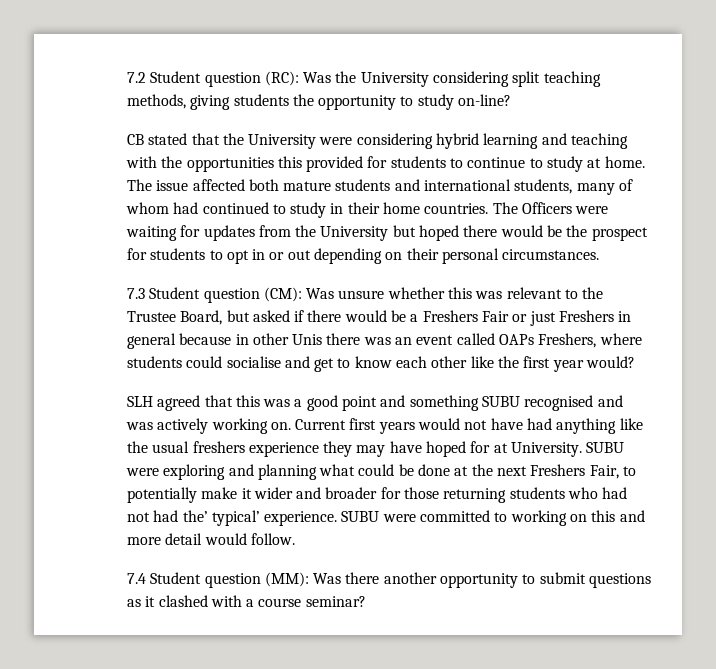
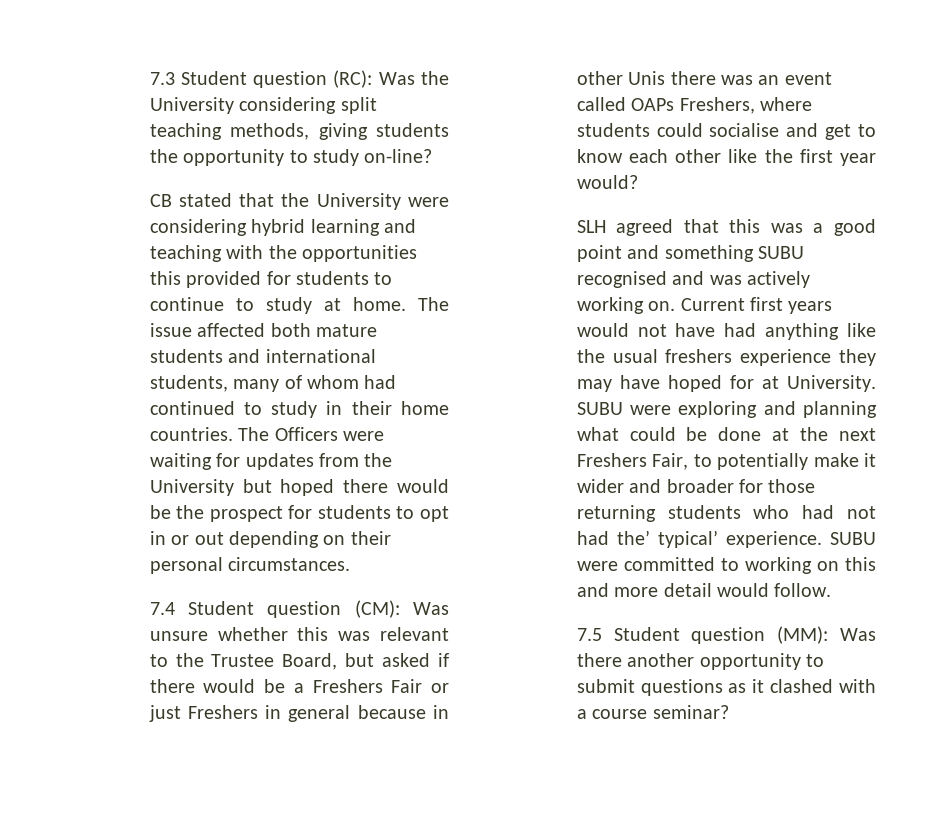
- 7.2 Student question (RC): Was the University considering split teaching methods, giving students the opportunity to study on-line?
+ 7.3 Student question (RC): Was the University considering split teaching methods, giving students the opportunity to study on-line?
- 7.3 Student question (CM): Was unsure whether this was relevant to the Trustee Board, but asked if there would be a Freshers Fair or just Freshers in general because in other Unis there was an event called OAPs Freshers, where students could socialise and get to know each other like the first year would?
+ 7.4 Student question (CM): Was unsure whether this was relevant to the Trustee Board, but asked if there would be a Freshers Fair or just Freshers in general because in other Unis there was an event called OAPs Freshers, where students could socialise and get to know each other like the first year would?
- 7.4 Student question (MM): Was there another opportunity to submit questions as it clashed with a course seminar?
+ 7.5 Student question (MM): Was there another opportunity to submit questions as it clashed with a course seminar?

